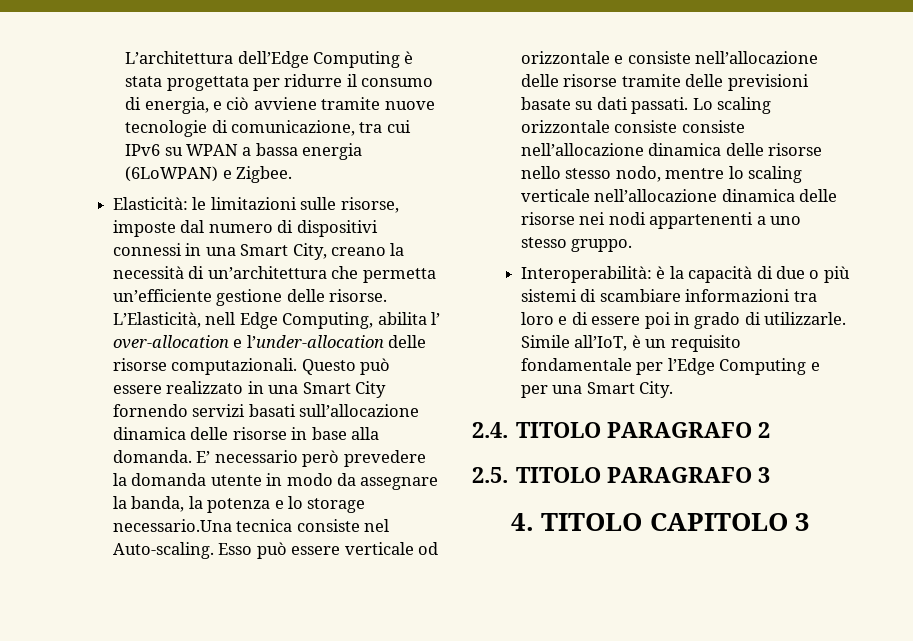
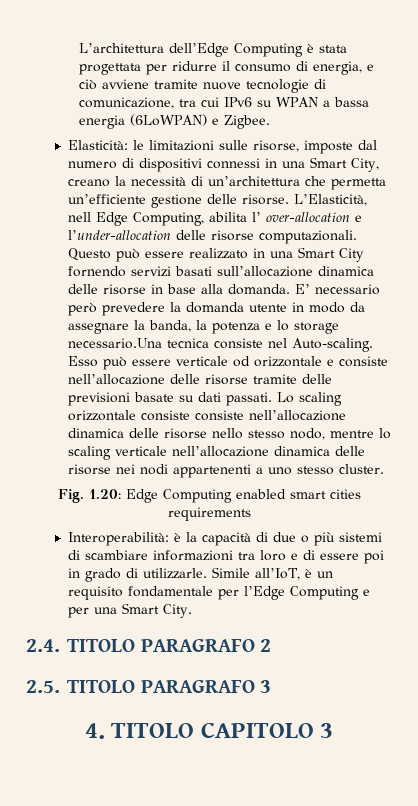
- Lo scaling orizzontale consiste consiste nell’allocazione dinamica delle risorse nello stesso nodo, mentre lo scaling verticale nell’allocazione dinamica delle risorse nei nodi appartenenti a uno stesso gruppo.
+ Lo scaling orizzontale consiste consiste nell’allocazione dinamica delle risorse nello stesso nodo, mentre lo scaling verticale nell’allocazione dinamica delle risorse nei nodi appartenenti a uno stesso cluster.
+ Fig. 1.20: Edge Computing enabled smart cities requirements

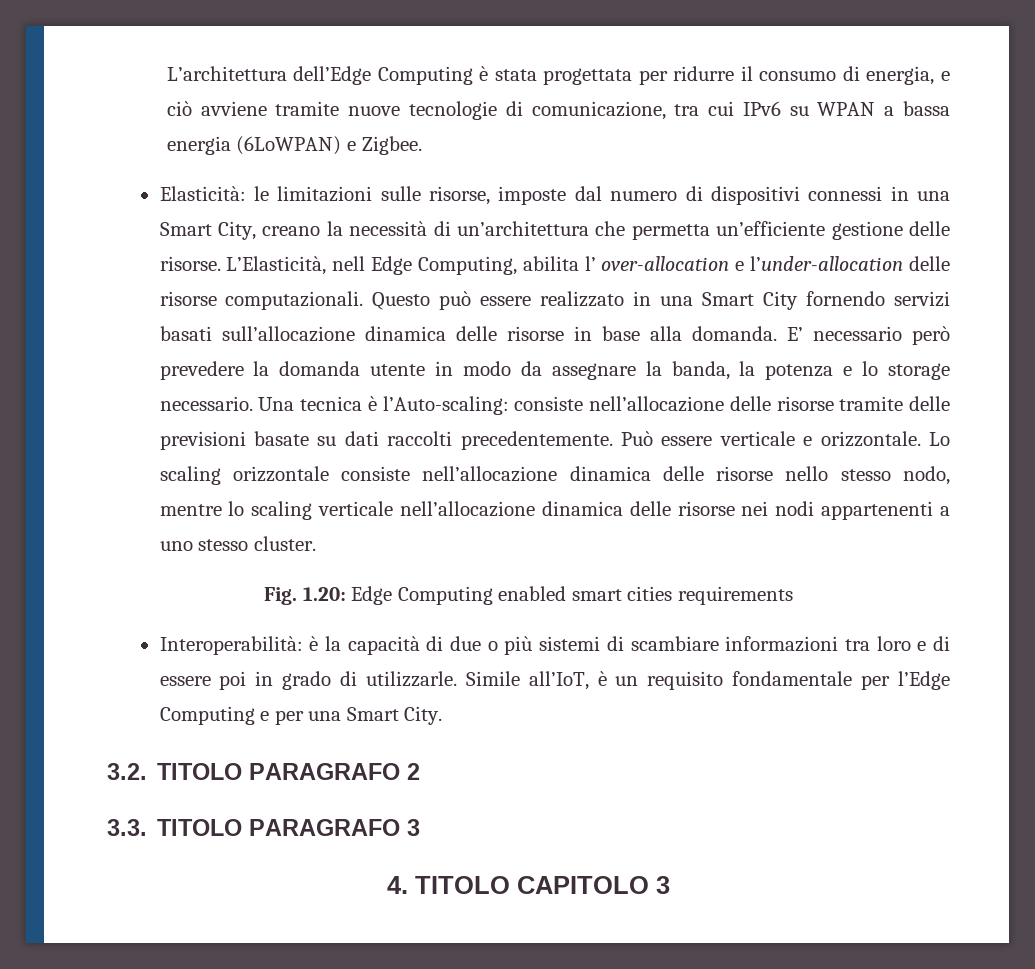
- E’ necessario però prevedere la domanda utente in modo da assegnare la banda, la potenza e lo storage necessario.Una tecnica consiste nel Auto-scaling. Esso può essere verticale od orizzontale e consiste nell’allocazione delle risorse tramite delle previsioni basate su dati passati.
+ E’ necessario però prevedere la domanda utente in modo da assegnare la banda, la potenza e lo storage necessario. Una tecnica è l’Auto-scaling: consiste nell’allocazione delle risorse tramite delle previsioni basate su dati raccolti precedentemente. Può essere verticale e orizzontale.
- Lo scaling orizzontale consiste consiste nell’allocazione dinamica delle risorse nello stesso nodo, mentre lo scaling verticale nell’allocazione dinamica delle risorse nei nodi appartenenti a uno stesso cluster.
+ Lo scaling orizzontale consiste nell’allocazione dinamica delle risorse nello stesso nodo, mentre lo scaling verticale nell’allocazione dinamica delle risorse nei nodi appartenenti a uno stesso cluster.
- 2.4. TITOLO PARAGRAFO 2
+ 3.2. TITOLO PARAGRAFO 2
- 2.5. TITOLO PARAGRAFO 3
+ 3.3. TITOLO PARAGRAFO 3

